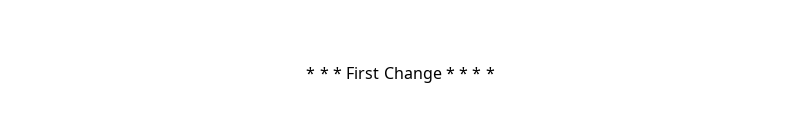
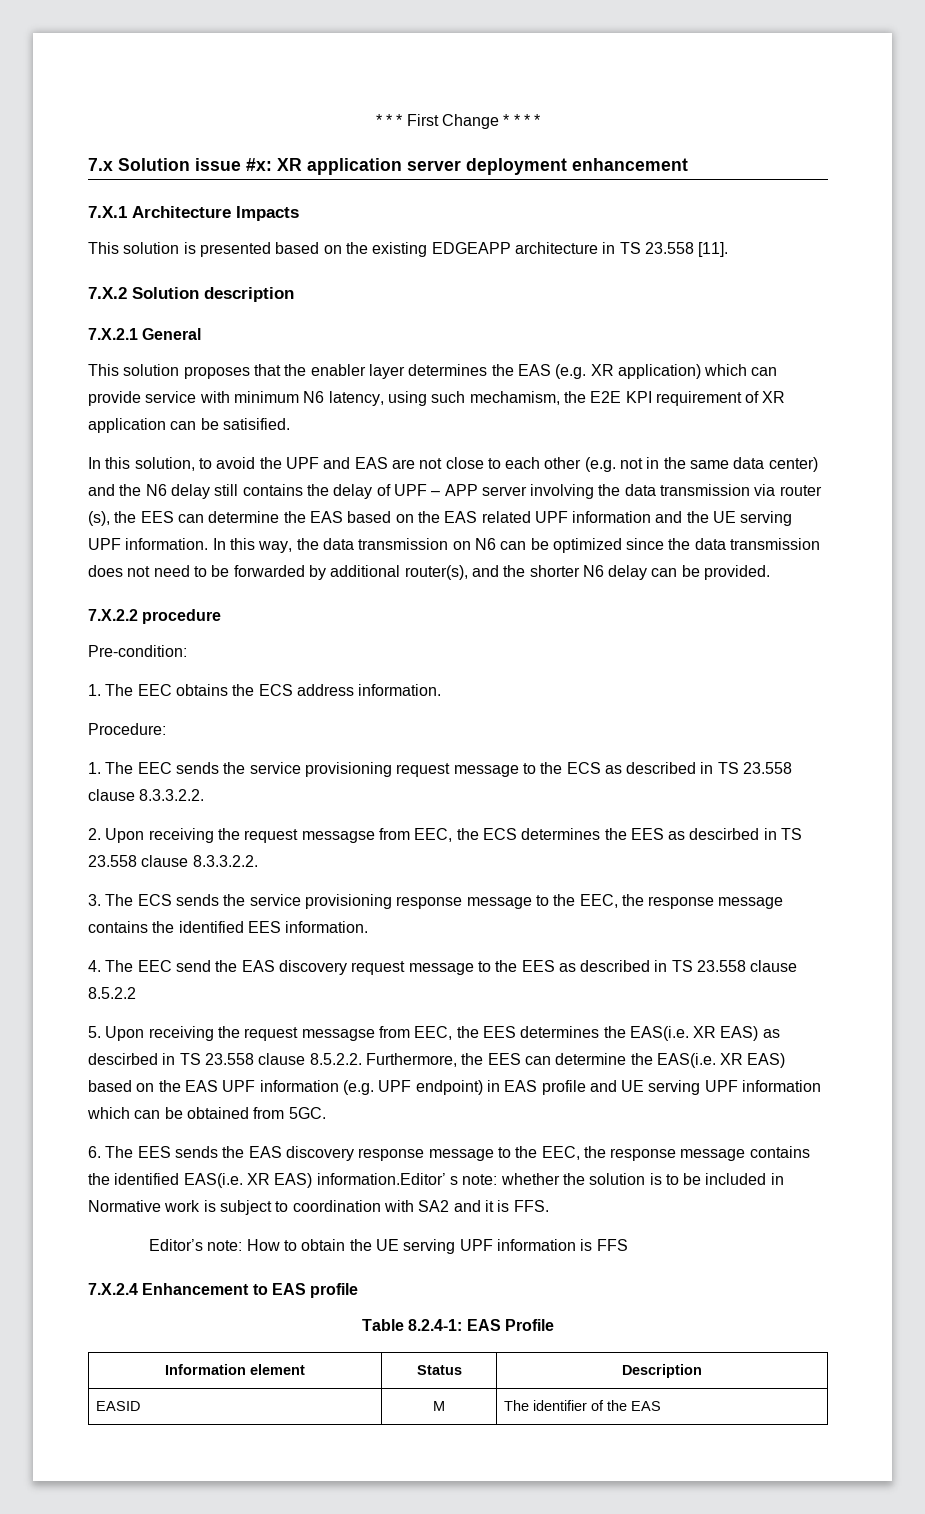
+ 7.x Solution issue #x: XR application server deployment enhancement
+ 7.X.1 Architecture Impacts
+ This solution is presented based on the existing EDGEAPP architecture in TS 23.558 [11].
+ 7.X.2 Solution description
+ 7.X.2.1 General
+ This solution proposes that the enabler layer determines the EAS (e.g. XR application) which can provide service with minimum N6 latency, using such mechamism, the E2E KPI requirement of XR application can be satisified.
+ In this solution, to avoid the UPF and EAS are not close to each other (e.g. not in the same data center) and the N6 delay still contains the delay of UPF – APP server involving the data transmission via router (s), the EES can determine the EAS based on the EAS related UPF information and the UE serving UPF information. In this way, the data transmission on N6 can be optimized since the data transmission does not need to be forwarded by additional router(s), and the shorter N6 delay can be provided.
+ 7.X.2.2 procedure
+ Pre-condition:
+ 1. The EEC obtains the ECS address information.
+ Procedure:
+ 1. The EEC sends the service provisioning request message to the ECS as described in TS 23.558 clause 8.3.3.2.2.
+ 2. Upon receiving the request messagse from EEC, the ECS determines the EES as descirbed in TS 23.558 clause 8.3.3.2.2.
+ 3. The ECS sends the service provisioning response message to the EEC, the response message contains the identified EES information.
+ 4. The EEC send the EAS discovery request message to the EES as described in TS 23.558 clause 8.5.2.2
+ 5. Upon receiving the request messagse from EEC, the EES determines the EAS(i.e. XR EAS) as descirbed in TS 23.558 clause 8.5.2.2. Furthermore, the EES can determine the EAS(i.e. XR EAS) based on the EAS UPF information (e.g. UPF endpoint) in EAS profile and UE serving UPF information which can be obtained from 5GC.
+ 6. The EES sends the EAS discovery response message to the EEC, the response message contains the identified EAS(i.e. XR EAS) information.Editor’ s note: whether the solution is to be included in Normative work is subject to coordination with SA2 and it is FFS.
+ Editor’s note: How to obtain the UE serving UPF information is FFS
+ 7.X.2.4 Enhancement to EAS profile
+ Table 8.2.4-1: EAS Profile
+ Information element | Status | Description
+ EASID | M | The identifier of the EAS

